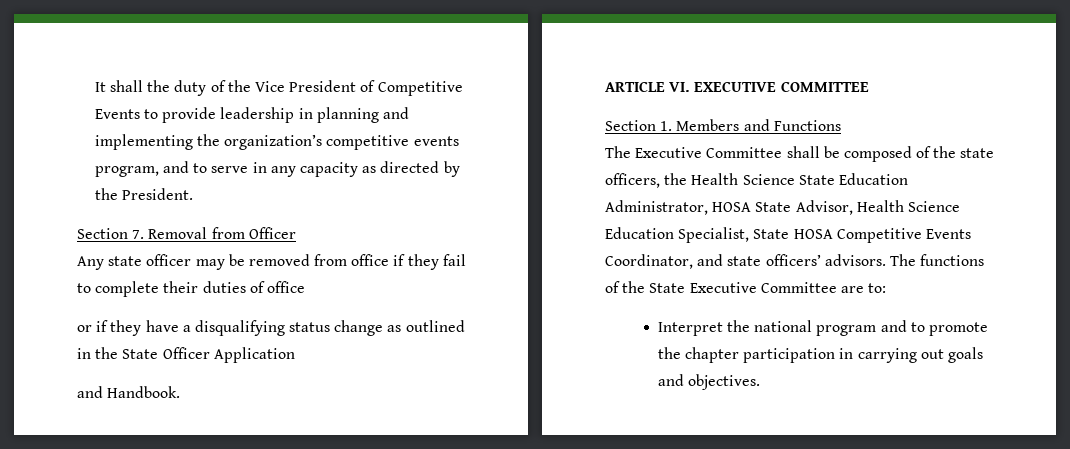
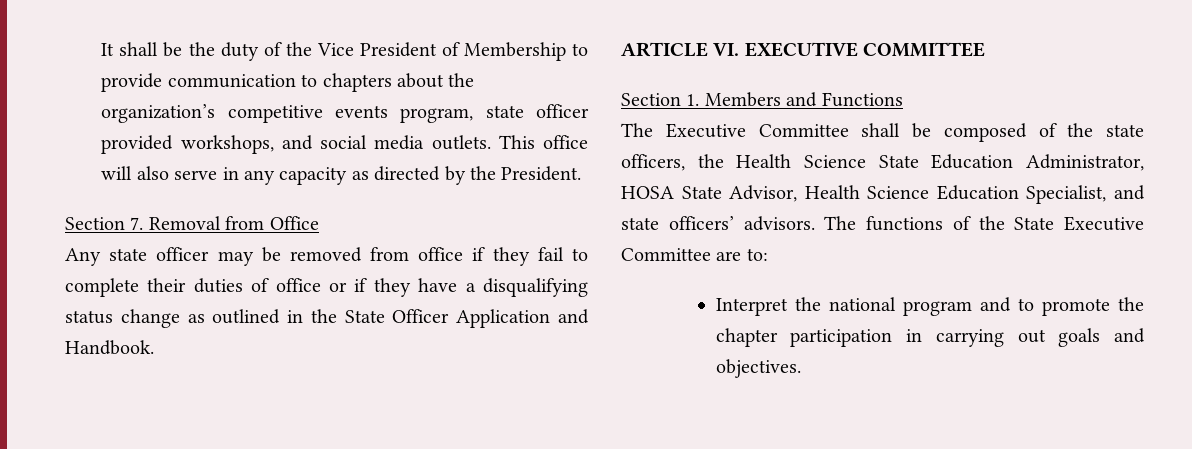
- It shall the duty of the Vice President of Competitive Events to provide leadership in planning and implementing the organization’s competitive events program, and to serve in any capacity as directed by the President.
+ It shall be the duty of the Vice President of Membership to provide communication to chapters about the organization’s competitive events program, state officer provided workshops, and social media outlets. This office will also serve in any capacity as directed by the President.
- Section 7. Removal from Officer
+ Section 7. Removal from Office
- Any state officer may be removed from office if they fail to complete their duties of office
- or if they have a disqualifying status change as outlined in the State Officer Application
- and Handbook.
+ Any state officer may be removed from office if they fail to complete their duties of office or if they have a disqualifying status change as outlined in the State Officer Application and Handbook.
- The Executive Committee shall be composed of the state officers, the Health Science State Education Administrator, HOSA State Advisor, Health Science Education Specialist, State HOSA Competitive Events Coordinator, and state officers’ advisors.
+ The Executive Committee shall be composed of the state officers, the Health Science State Education Administrator, HOSA State Advisor, Health Science Education Specialist, and state officers’ advisors.

